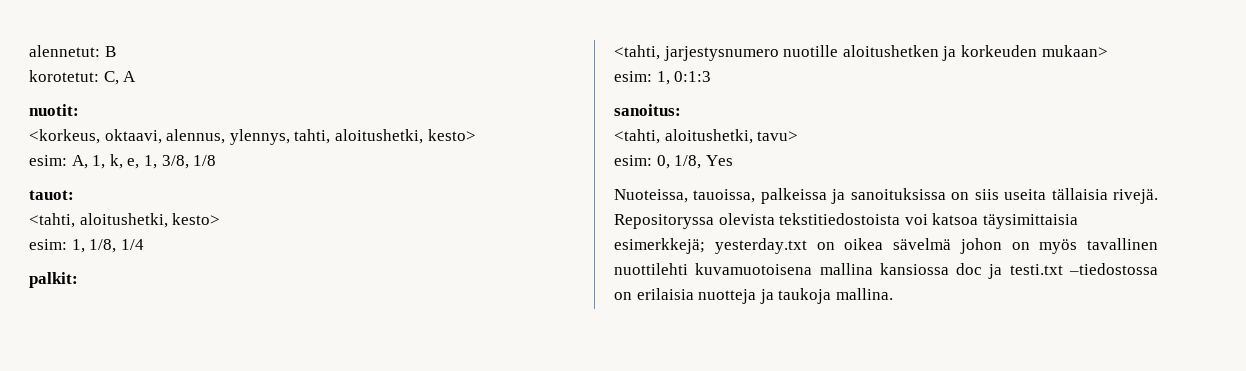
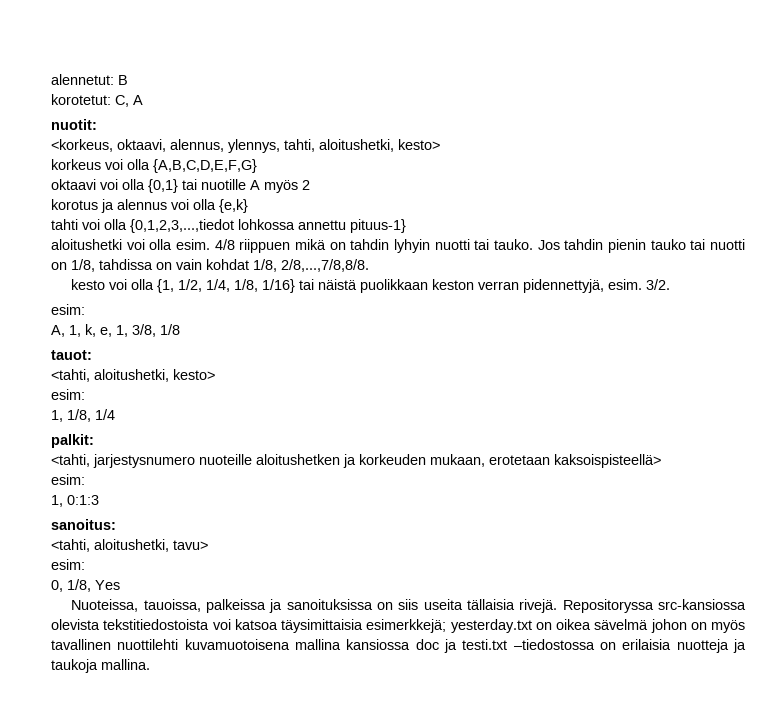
- esim: A, 1, k, e, 1, 3/8, 1/8
+ korkeus voi olla {A,B,C,D,E,F,G}
+ oktaavi voi olla {0,1} tai nuotille A myös 2
+ korotus ja alennus voi olla {e,k}
+ tahti voi olla {0,1,2,3,...,tiedot lohkossa annettu pituus-1}
+ aloitushetki voi olla esim. 4/8 riippuen mikä on tahdin lyhyin nuotti tai tauko. Jos tahdin pienin tauko tai nuotti on 1/8, tahdissa on vain kohdat 1/8, 2/8,...,7/8,8/8.
+ kesto voi olla {1, 1/2, 1/4, 1/8, 1/16} tai näistä puolikkaan keston verran pidennettyjä, esim. 3/2.
+ esim:
+ A, 1, k, e, 1, 3/8, 1/8
  <tahti, aloitushetki, kesto>
- esim: 1, 1/8, 1/4
+ esim:
+ 1, 1/8, 1/4
- <tahti, jarjestysnumero nuotille aloitushetken ja korkeuden mukaan>
- esim: 1, 0:1:3
+ <tahti, jarjestysnumero nuoteille aloitushetken ja korkeuden mukaan, erotetaan kaksoispisteellä>
+ esim:
+ 1, 0:1:3
  <tahti, aloitushetki, tavu>
- esim: 0, 1/8, Yes
+ esim:
+ 0, 1/8, Yes
- Repositoryssa olevista tekstitiedostoista voi katsoa täysimittaisia esimerkkejä; yesterday.txt on oikea sävelmä johon on myös tavallinen nuottilehti kuvamuotoisena mallina kansiossa doc ja testi.txt –tiedostossa on erilaisia nuotteja ja taukoja mallina.
+ Repositoryssa src-kansiossa olevista tekstitiedostoista voi katsoa täysimittaisia esimerkkejä; yesterday.txt on oikea sävelmä johon on myös tavallinen nuottilehti kuvamuotoisena mallina kansiossa doc ja testi.txt –tiedostossa on erilaisia nuotteja ja taukoja mallina.

